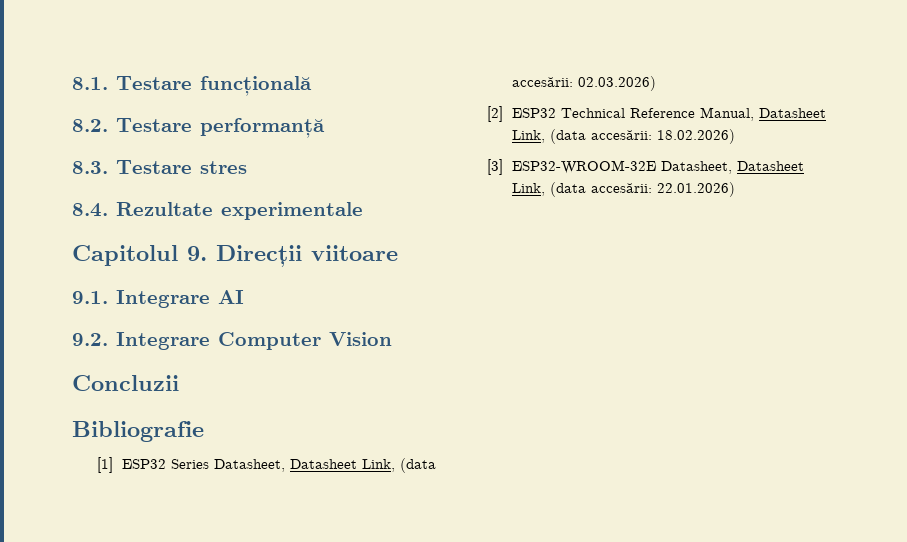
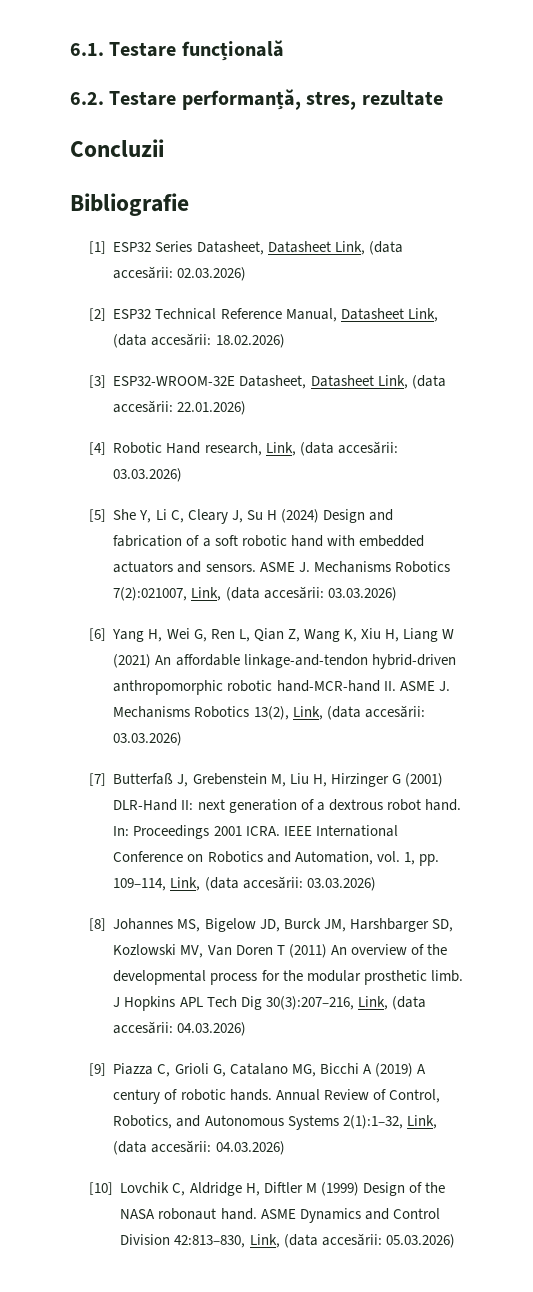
- 8.1. Testare funcțională
+ 6.1. Testare funcțională
- 8.2. Testare performanță
- 8.3. Testare stres
- 8.4. Rezultate experimentale
- Capitolul 9. Direcții viitoare
- 9.1. Integrare AI
- 9.2. Integrare Computer Vision
+ 6.2. Testare performanță, stres, rezultate
+ [4] Robotic Hand research, Link, (data accesării: 03.03.2026)
+ [5] She Y, Li C, Cleary J, Su H (2024) Design and fabrication of a soft robotic hand with embedded actuators and sensors. ASME J. Mechanisms Robotics 7(2):021007, Link, (data accesării: 03.03.2026)
+ [6] Yang H, Wei G, Ren L, Qian Z, Wang K, Xiu H, Liang W (2021) An affordable linkage-and-tendon hybrid-driven anthropomorphic robotic hand-MCR-hand II. ASME J. Mechanisms Robotics 13(2), Link, (data accesării: 03.03.2026)
+ [7] Butterfaß J, Grebenstein M, Liu H, Hirzinger G (2001) DLR-Hand II: next generation of a dextrous robot hand. In: Proceedings 2001 ICRA. IEEE International Conference on Robotics and Automation, vol. 1, pp. 109–114, Link, (data accesării: 03.03.2026)
+ [8] Johannes MS, Bigelow JD, Burck JM, Harshbarger SD, Kozlowski MV, Van Doren T (2011) An overview of the developmental process for the modular prosthetic limb. J Hopkins APL Tech Dig 30(3):207–216, Link, (data accesării: 04.03.2026)
+ [9] Piazza C, Grioli G, Catalano MG, Bicchi A (2019) A century of robotic hands. Annual Review of Control, Robotics, and Autonomous Systems 2(1):1–32, Link, (data accesării: 04.03.2026)
+ [10] Lovchik C, Aldridge H, Diftler M (1999) Design of the NASA robonaut hand. ASME Dynamics and Control Division 42:813–830, Link, (data accesării: 05.03.2026)

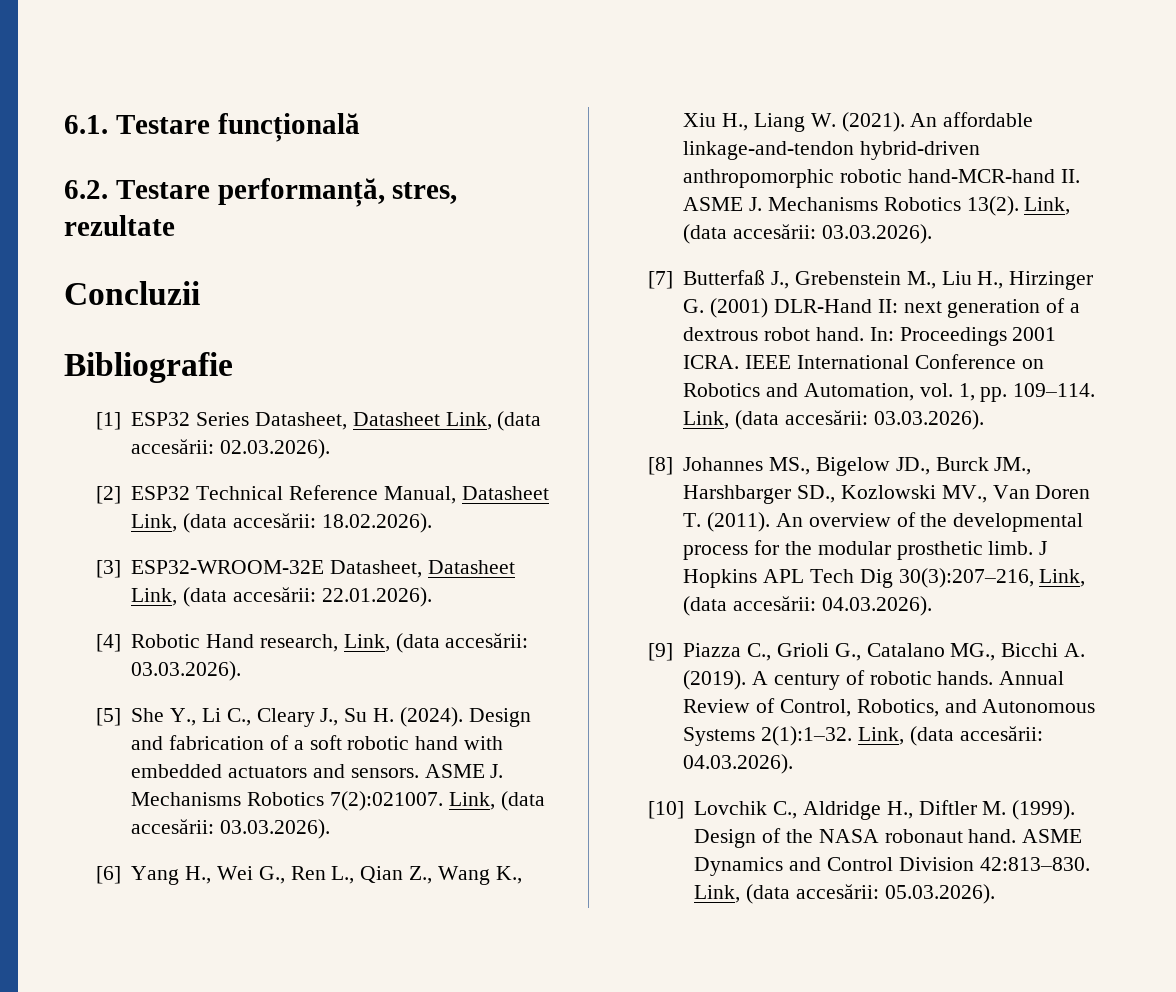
- [1] ESP32 Series Datasheet, Datasheet Link, (data accesării: 02.03.2026)
+ [1] ESP32 Series Datasheet, Datasheet Link, (data accesării: 02.03.2026).
- [2] ESP32 Technical Reference Manual, Datasheet Link, (data accesării: 18.02.2026)
+ [2] ESP32 Technical Reference Manual, Datasheet Link, (data accesării: 18.02.2026).
- [3] ESP32-WROOM-32E Datasheet, Datasheet Link, (data accesării: 22.01.2026)
+ [3] ESP32-WROOM-32E Datasheet, Datasheet Link, (data accesării: 22.01.2026).
- [4] Robotic Hand research, Link, (data accesării: 03.03.2026)
+ [4] Robotic Hand research, Link, (data accesării: 03.03.2026).
- [5] She Y, Li C, Cleary J, Su H (2024) Design and fabrication of a soft robotic hand with embedded actuators and sensors.
+ [5] She Y., Li C., Cleary J., Su H. (2024). Design and fabrication of a soft robotic hand with embedded actuators and sensors.
- ASME J. Mechanisms Robotics 7(2):021007, Link, (data accesării: 03.03.2026)
+ ASME J. Mechanisms Robotics 7(2):021007. Link, (data accesării: 03.03.2026).
- [6] Yang H, Wei G, Ren L, Qian Z, Wang K, Xiu H, Liang W (2021) An affordable linkage-and-tendon hybrid-driven anthropomorphic robotic hand-MCR-hand II. ASME J. Mechanisms Robotics 13(2), Link, (data accesării: 03.03.2026)
+ [6] Yang H., Wei G., Ren L., Qian Z., Wang K., Xiu H., Liang W. (2021). An affordable linkage-and-tendon hybrid-driven anthropomorphic robotic hand-MCR-hand II. ASME J. Mechanisms Robotics 13(2). Link, (data accesării: 03.03.2026).
- [7] Butterfaß J, Grebenstein M, Liu H, Hirzinger G (2001) DLR-Hand II: next generation of a dextrous robot hand.
+ [7] Butterfaß J., Grebenstein M., Liu H., Hirzinger G. (2001) DLR-Hand II: next generation of a dextrous robot hand.
- IEEE International Conference on Robotics and Automation, vol. 1, pp. 109–114, Link, (data accesării: 03.03.2026)
+ IEEE International Conference on Robotics and Automation, vol. 1, pp. 109–114. Link, (data accesării: 03.03.2026).
- [8] Johannes MS, Bigelow JD, Burck JM, Harshbarger SD, Kozlowski MV, Van Doren T (2011) An overview of the developmental process for the modular prosthetic limb.
+ [8] Johannes MS., Bigelow JD., Burck JM., Harshbarger SD., Kozlowski MV., Van Doren T. (2011). An overview of the developmental process for the modular prosthetic limb.
- J Hopkins APL Tech Dig 30(3):207–216, Link, (data accesării: 04.03.2026)
+ J Hopkins APL Tech Dig 30(3):207–216, Link, (data accesării: 04.03.2026).
- [9] Piazza C, Grioli G, Catalano MG, Bicchi A (2019) A century of robotic hands.
+ [9] Piazza C., Grioli G., Catalano MG., Bicchi A. (2019). A century of robotic hands.
- Annual Review of Control, Robotics, and Autonomous Systems 2(1):1–32, Link, (data accesării: 04.03.2026)
+ Annual Review of Control, Robotics, and Autonomous Systems 2(1):1–32. Link, (data accesării: 04.03.2026).
- [10] Lovchik C, Aldridge H, Diftler M (1999) Design of the NASA robonaut hand.
+ [10] Lovchik C., Aldridge H., Diftler M. (1999). Design of the NASA robonaut hand.
- ASME Dynamics and Control Division 42:813–830, Link, (data accesării: 05.03.2026)
+ ASME Dynamics and Control Division 42:813–830. Link, (data accesării: 05.03.2026).

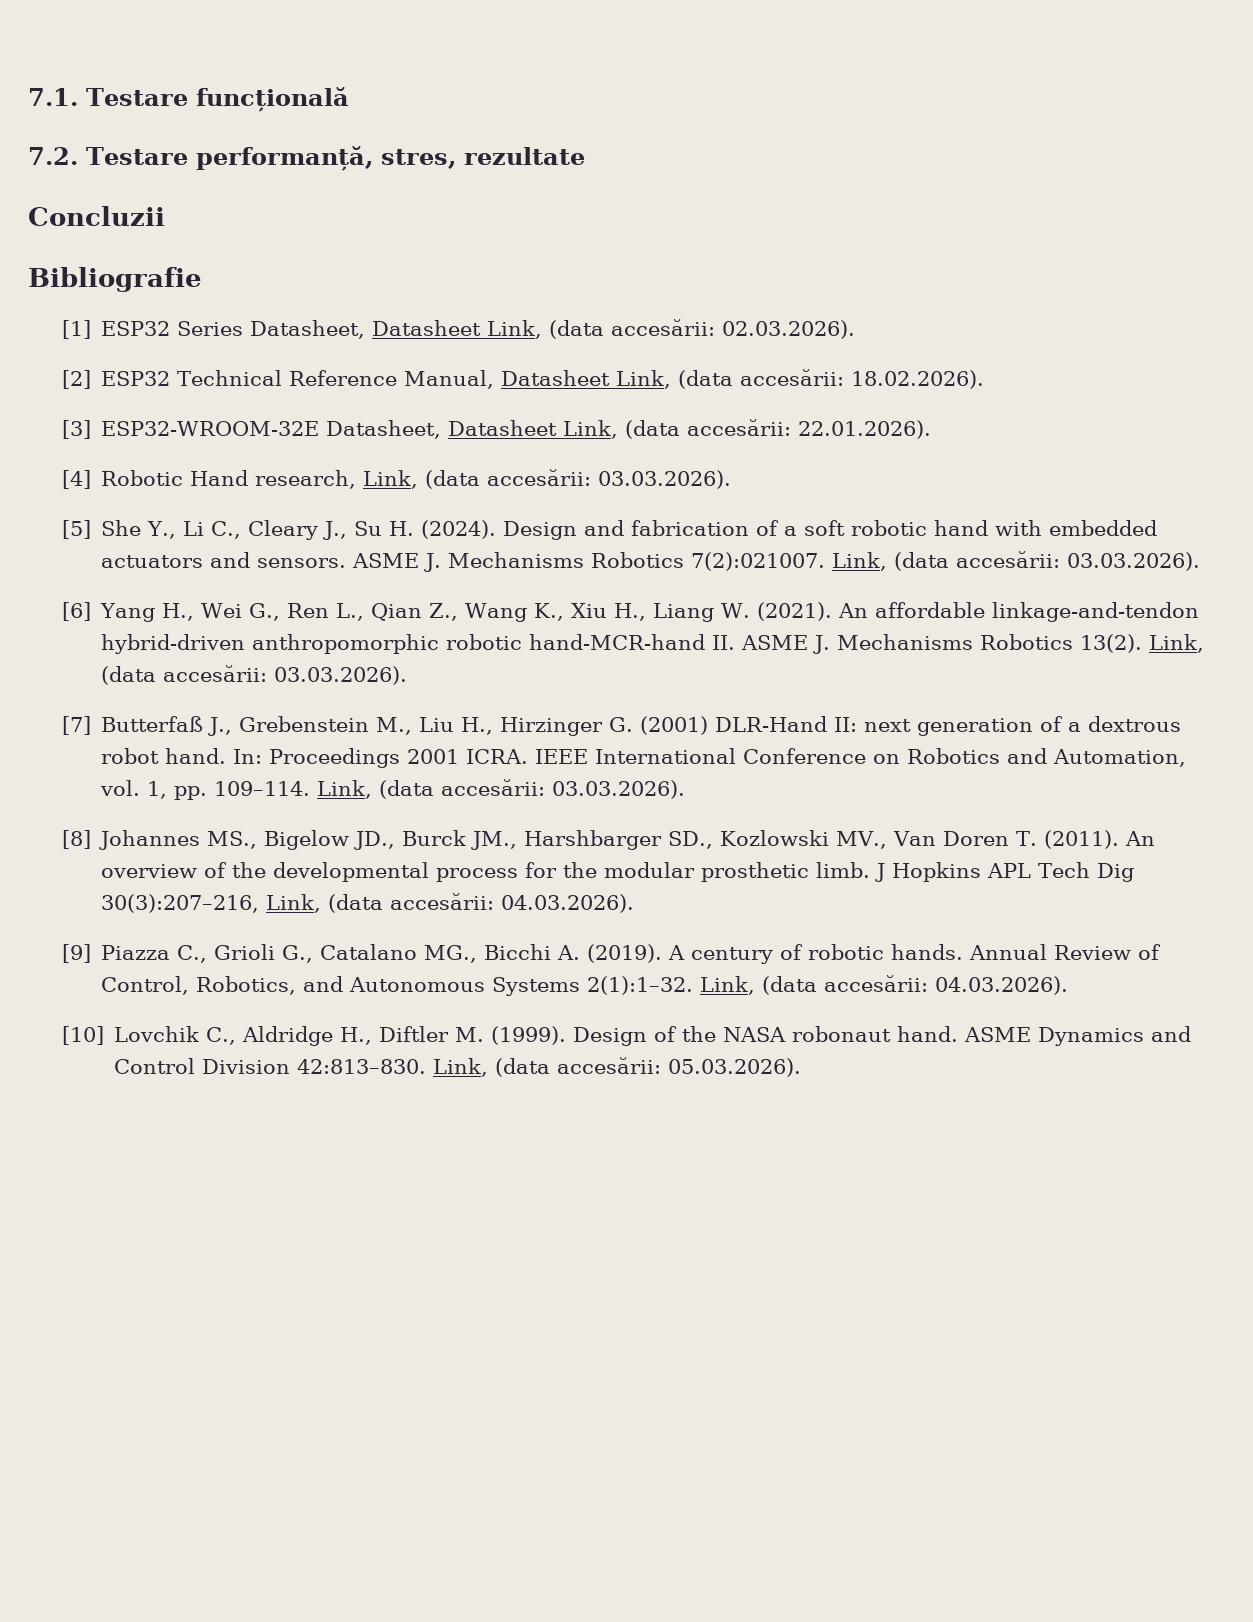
- 6.1. Testare funcțională
+ 7.1. Testare funcțională
- 6.2. Testare performanță, stres, rezultate
+ 7.2. Testare performanță, stres, rezultate

